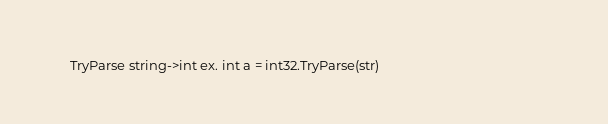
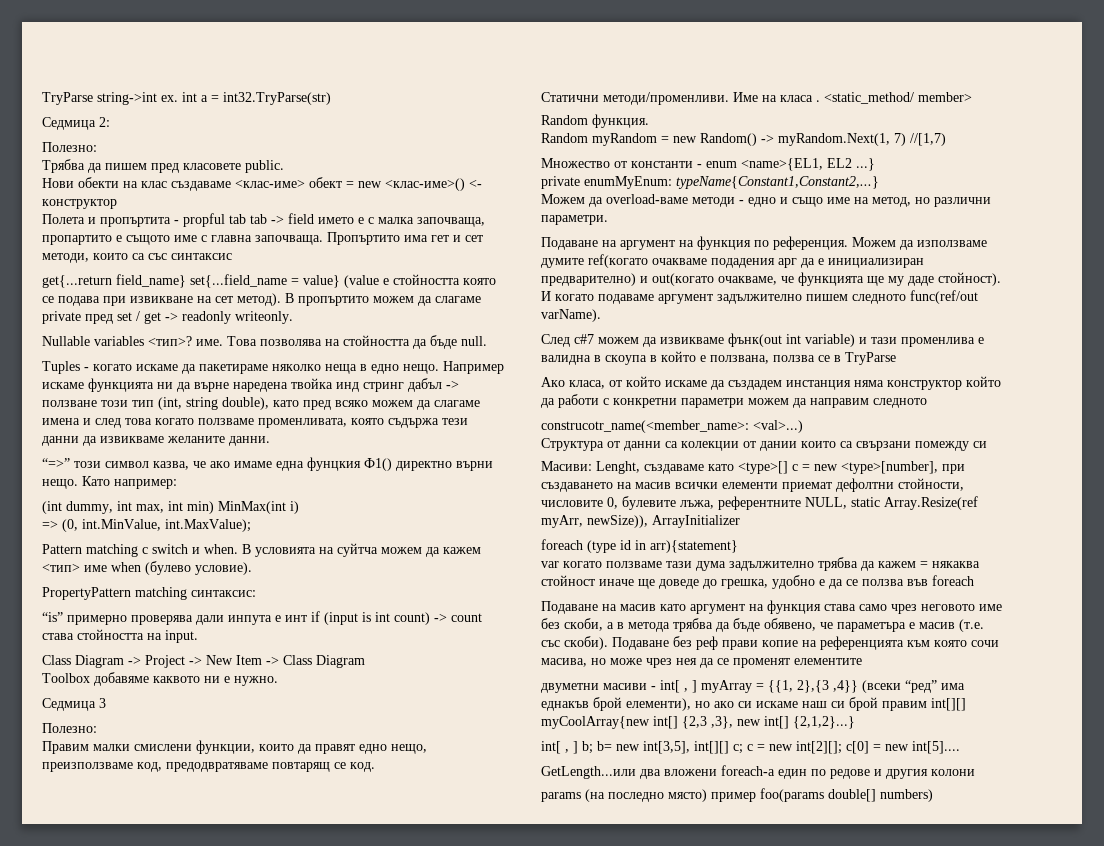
+ Седмица 2:
+ Полезно:
+ Трябва да пишем пред класовете public.
+ Нови обекти на клас създаваме <клас-име> обект = new <клас-име>() <- конструктор
+ Полета и пропъртита - propful tab tab -> field името е с малка започваща, пропартито е същото име с главна започваща. Пропъртито има гет и сет методи, които са със синтаксис
+ get{...return field_name} set{...field_name = value} (value e стойността която се подава при извикване на сет метод). В пропъртито можем да слагаме private пред set / get -> readonly writeonly.
+ Nullable variables <тип>? име. Това позволява на стойността да бъде null.
+ Tuples - когато искаме да пакетираме няколко неща в едно нещо. Например искаме функцията ни да върне наредена твойка инд стринг дабъл -> ползване този тип (int, string double), като пред всяко можем да слагаме имена и след това когато ползваме променливата, която съдържа тези данни да извикваме желаните данни.
+ “=>” този символ казва, че ако имаме една фунцкия Ф1() директно върни нещо. Като например:
+ (int dummy, int max, int min) MinMax(int i)
+ => (0, int.MinValue, int.MaxValue);
+ Pattern matching с switch и when. В условията на суйтча можем да кажем <тип> име when (булево условие).
+ PropertyPattern matching синтаксис:
+ “is” примерно проверява дали инпута е инт if (input is int count) -> count става стойността на input.
+ Class Diagram -> Project -> New Item -> Class Diagram
+ Toolbox добавяме каквото ни е нужно.
+ Седмица 3
+ Полезно:
+ Правим малки смислени функции, които да правят едно нещо, преизползваме код, предодвратяваме повтарящ се код.
+ Статични методи/променливи. Име на класа . <static_method/ member>
+ Random функция.
+ Random myRandom = new Random() -> myRandom.Next(1, 7) //[1,7)
+ Множество от константи - enum <name>{EL1, EL2 ...}
+ private enumMyEnum: typeName{Constant1,Constant2,...}
+ Можем да overload-ваме методи - едно и също име на метод, но различни параметри.
+ Подаване на аргумент на функция по референция. Можем да използваме думите ref(когато очакваме подадения арг да е инициализиран предварително) и out(когато очакваме, че функцията ще му даде стойност). И когато подаваме аргумент задължително пишем следното func(ref/out varName).
+ След c#7 можем да извикваме фънк(out int variable) и тази променлива е валидна в скоупа в който е ползвана, ползва се в TryParse
+ Ако класа, от който искаме да създадем инстанция няма конструктор който да работи с конкретни параметри можем да направим следното
+ construcotr_name(<member_name>: <val>...)
+ Структура от данни са колекции от дании които са свързани помежду си
+ Масиви: Lenght, създаваме като <type>[] c = new <type>[number], при създаването на масив всички елементи приемат дефолтни стойности, числовите 0, булевите лъжа, референтните NULL, static Array.Resize(ref myArr, newSize)), ArrayInitializer
+ foreach (type id in arr){statement}
+ var когато ползваме тази дума задължително трябва да кажем = някаква стойност иначе ще доведе до грешка, удобно е да се ползва във foreach
+ Подаване на масив като аргумент на функция става само чрез неговото име без скоби, а в метода трябва да бъде обявено, че параметъра е масив (т.е. със скоби). Подаване без реф прави копие на референцията към която сочи масива, но може чрез нея да се променят елементите
+ двуметни масиви - int[ , ] myArray = {{1, 2},{3 ,4}} (всеки “ред” има еднакъв брой елементи), но ако си искаме наш си брой правим int[][] myCoolArray{new int[] {2,3 ,3}, new int[] {2,1,2}...}
+ int[ , ] b; b= new int[3,5], int[][] c; c = new int[2][]; c[0] = new int[5]....
+ GetLength...или два вложени foreach-а един по редове и другия колони
+ params (на последно място) пример foo(params double[] numbers)

